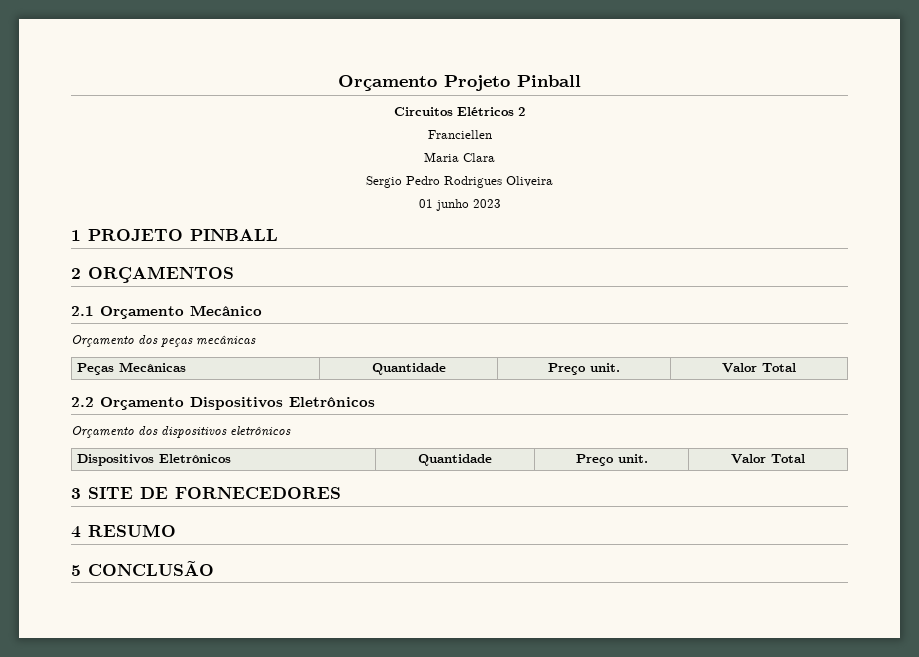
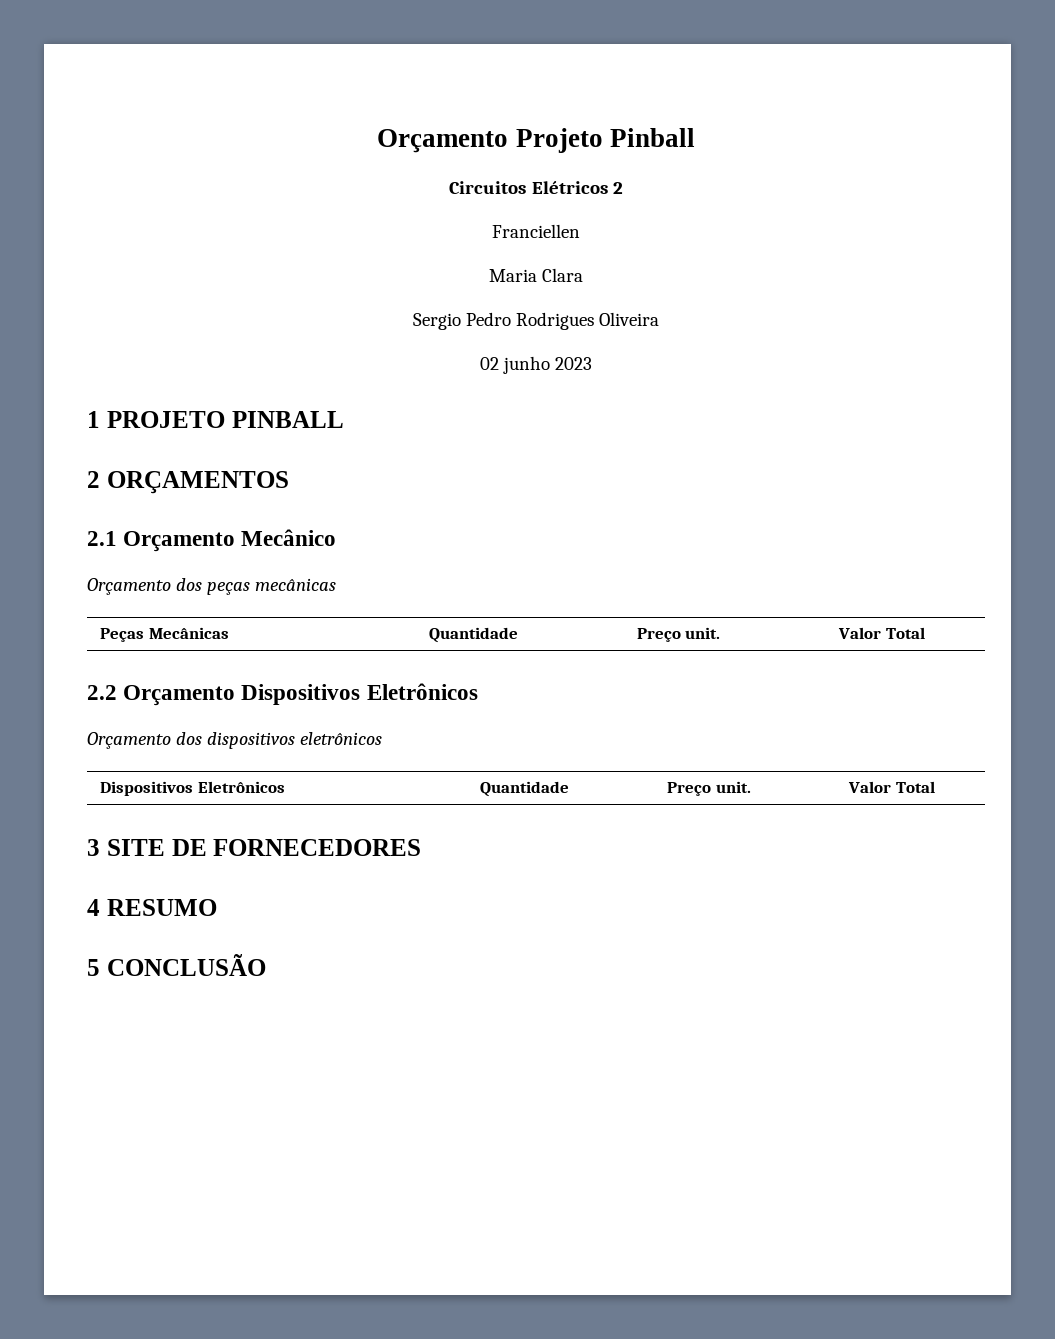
- 01 junho 2023
+ 02 junho 2023

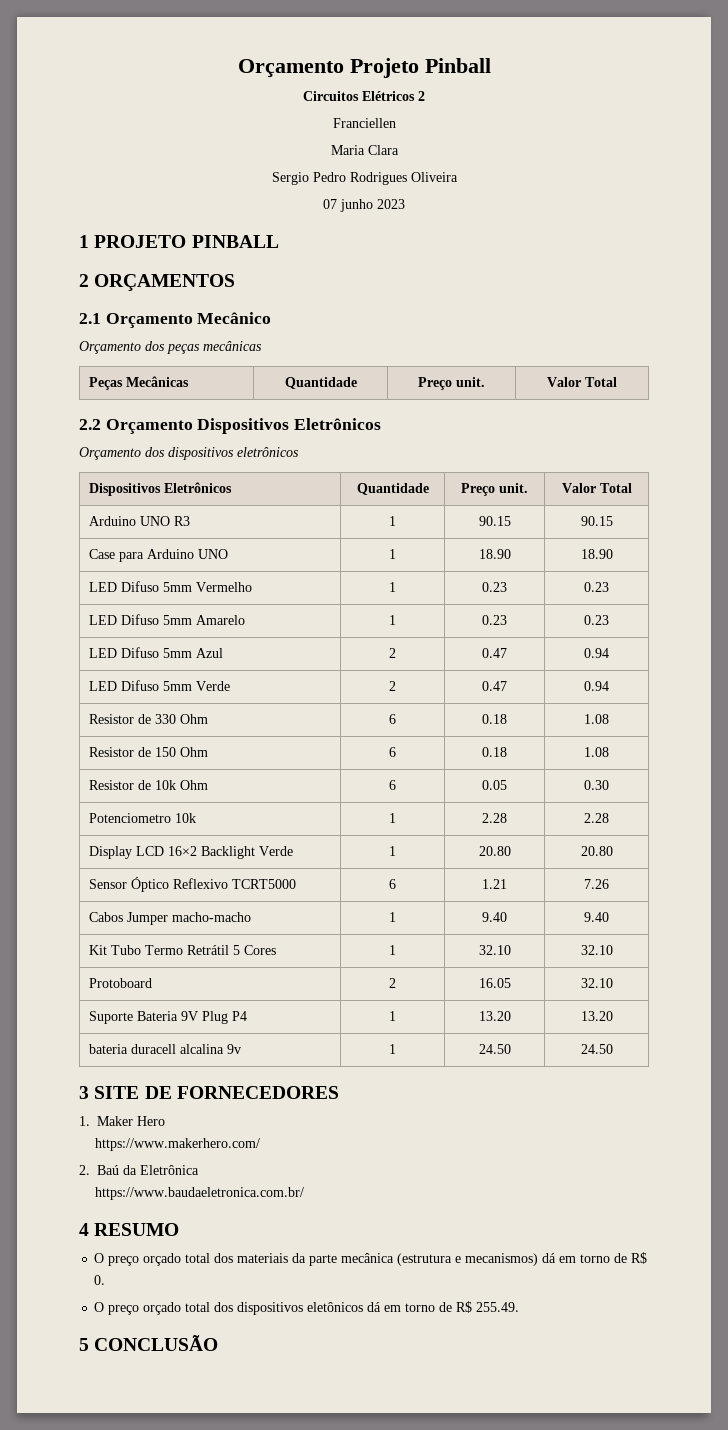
- 02 junho 2023
+ 07 junho 2023
+ Arduino UNO R3 | 1 | 90.15 | 90.15
+ Case para Arduino UNO | 1 | 18.90 | 18.90
+ LED Difuso 5mm Vermelho | 1 | 0.23 | 0.23
+ LED Difuso 5mm Amarelo | 1 | 0.23 | 0.23
+ LED Difuso 5mm Azul | 2 | 0.47 | 0.94
+ LED Difuso 5mm Verde | 2 | 0.47 | 0.94
+ Resistor de 330 Ohm | 6 | 0.18 | 1.08
+ Resistor de 150 Ohm | 6 | 0.18 | 1.08
+ Resistor de 10k Ohm | 6 | 0.05 | 0.30
+ Potenciometro 10k | 1 | 2.28 | 2.28
+ Display LCD 16×2 Backlight Verde | 1 | 20.80 | 20.80
+ Sensor Óptico Reflexivo TCRT5000 | 6 | 1.21 | 7.26
+ Cabos Jumper macho-macho | 1 | 9.40 | 9.40
+ Kit Tubo Termo Retrátil 5 Cores | 1 | 32.10 | 32.10
+ Protoboard | 2 | 16.05 | 32.10
+ Suporte Bateria 9V Plug P4 | 1 | 13.20 | 13.20
+ bateria duracell alcalina 9v | 1 | 24.50 | 24.50
  3 SITE DE FORNECEDORES
+ 1. Maker Hero
+ https://www.makerhero.com/
+ 2. Baú da Eletrônica
+ https://www.baudaeletronica.com.br/
  4 RESUMO
+ O preço orçado total dos materiais da parte mecânica (estrutura e mecanismos) dá em torno de R$ 0.
+ O preço orçado total dos dispositivos eletônicos dá em torno de R$ 255.49.

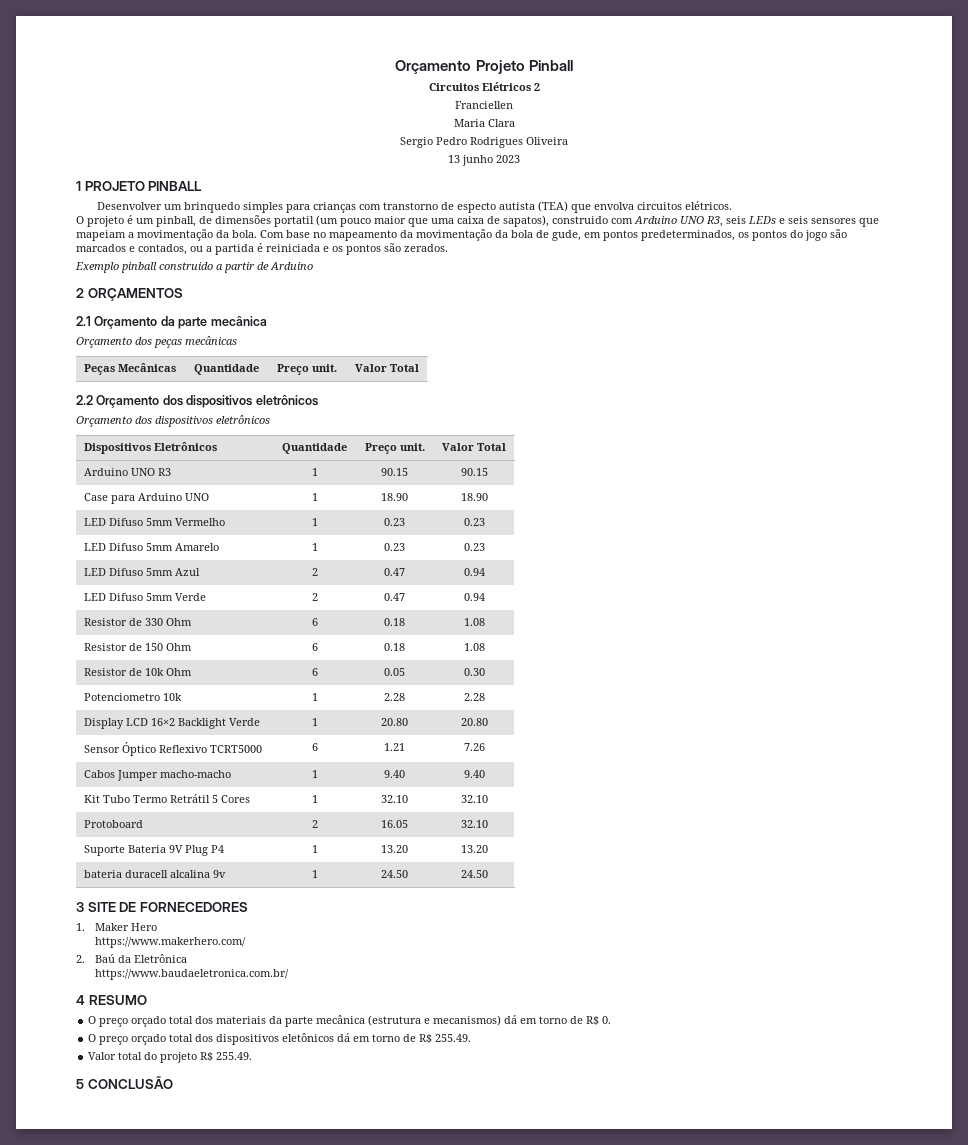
- 07 junho 2023
+ 13 junho 2023
+ Desenvolver um brinquedo simples para crianças com transtorno de especto autista (TEA) que envolva circuitos elétricos.
+ O projeto é um pinball, de dimensões portatil (um pouco maior que uma caixa de sapatos), construido com Arduino UNO R3, seis LEDs e seis sensores que mapeiam a movimentação da bola. Com base no mapeamento da movimentação da bola de gude, em pontos predeterminados, os pontos do jogo são marcados e contados, ou a partida é reiniciada e os pontos são zerados.
+ Exemplo pinball construido a partir de Arduino
- 2.1 Orçamento Mecânico
+ 2.1 Orçamento da parte mecânica
- 2.2 Orçamento Dispositivos Eletrônicos
+ 2.2 Orçamento dos dispositivos eletrônicos
+ Valor total do projeto R$ 255.49.

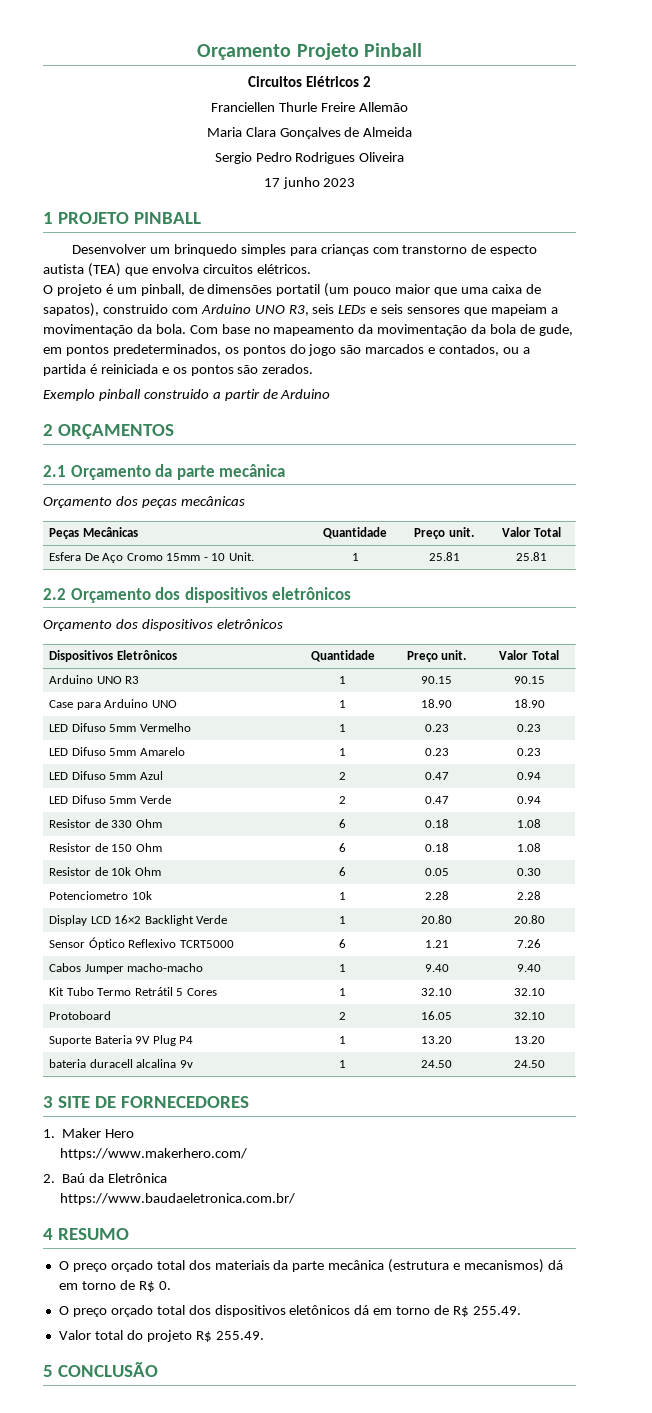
- Franciellen
+ Franciellen Thurle Freire Allemão
- Maria Clara
+ Maria Clara Gonçalves de Almeida
- 13 junho 2023
+ 17 junho 2023
+ Esfera De Aço Cromo 15mm - 10 Unit. | 1 | 25.81 | 25.81

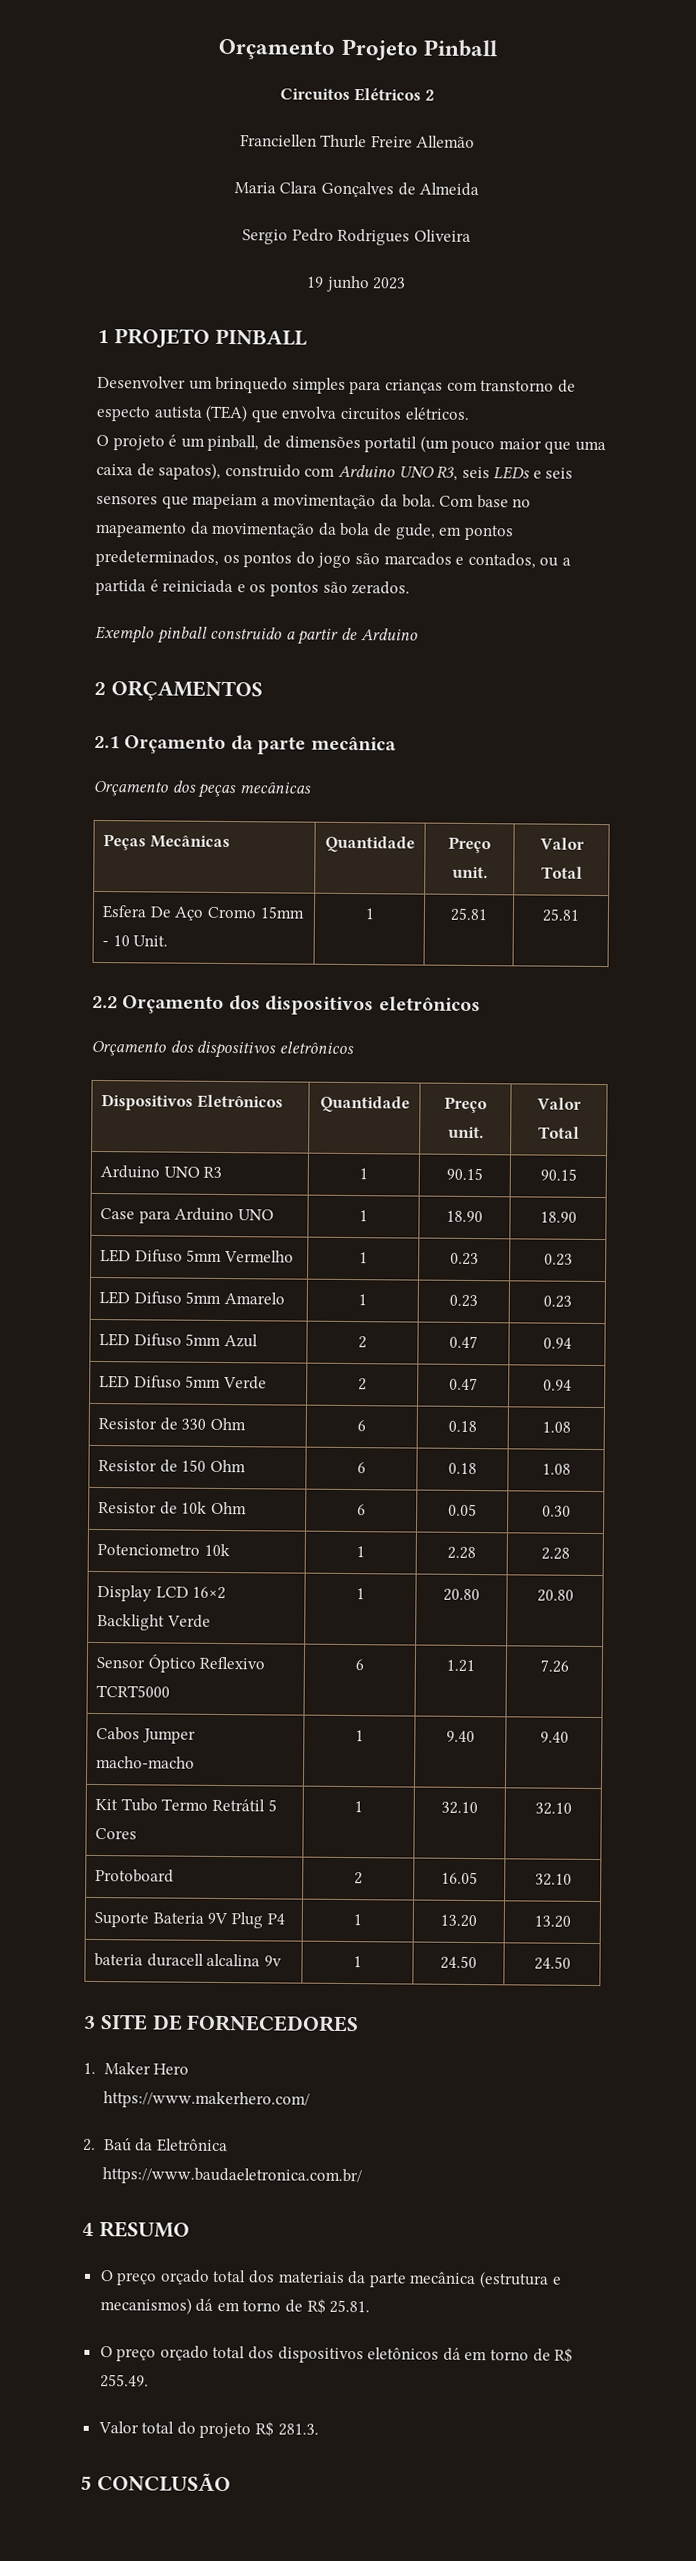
- 17 junho 2023
+ 19 junho 2023
- O preço orçado total dos materiais da parte mecânica (estrutura e mecanismos) dá em torno de R$ 0.
+ O preço orçado total dos materiais da parte mecânica (estrutura e mecanismos) dá em torno de R$ 25.81.
- Valor total do projeto R$ 255.49.
+ Valor total do projeto R$ 281.3.

